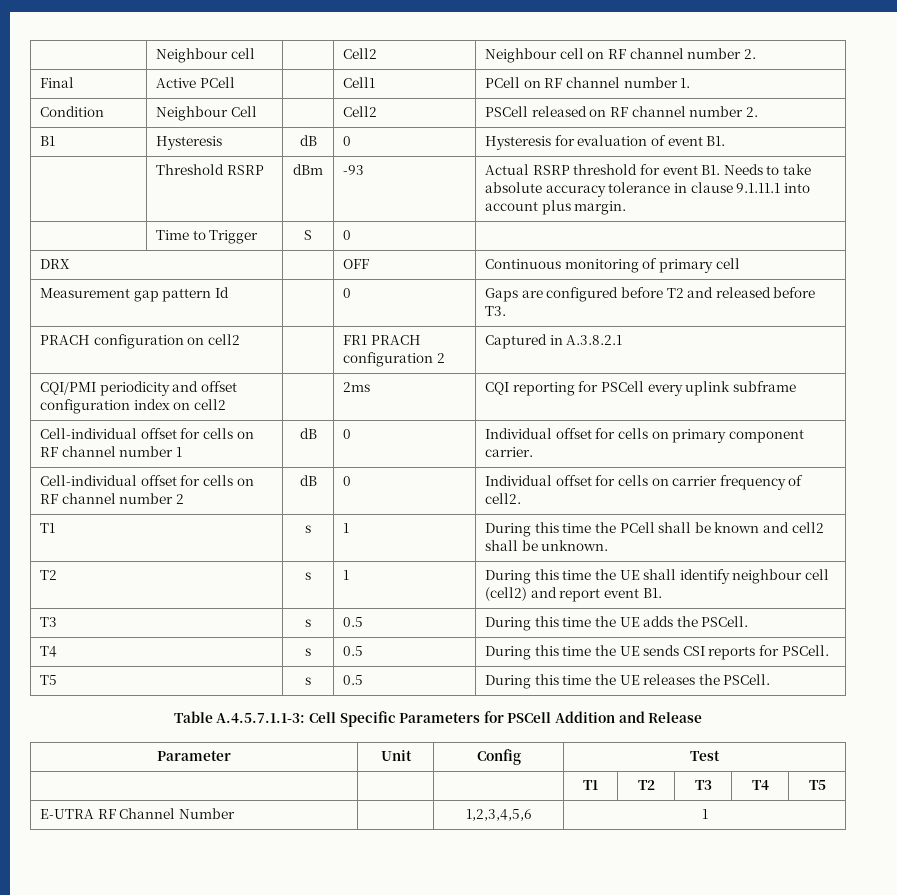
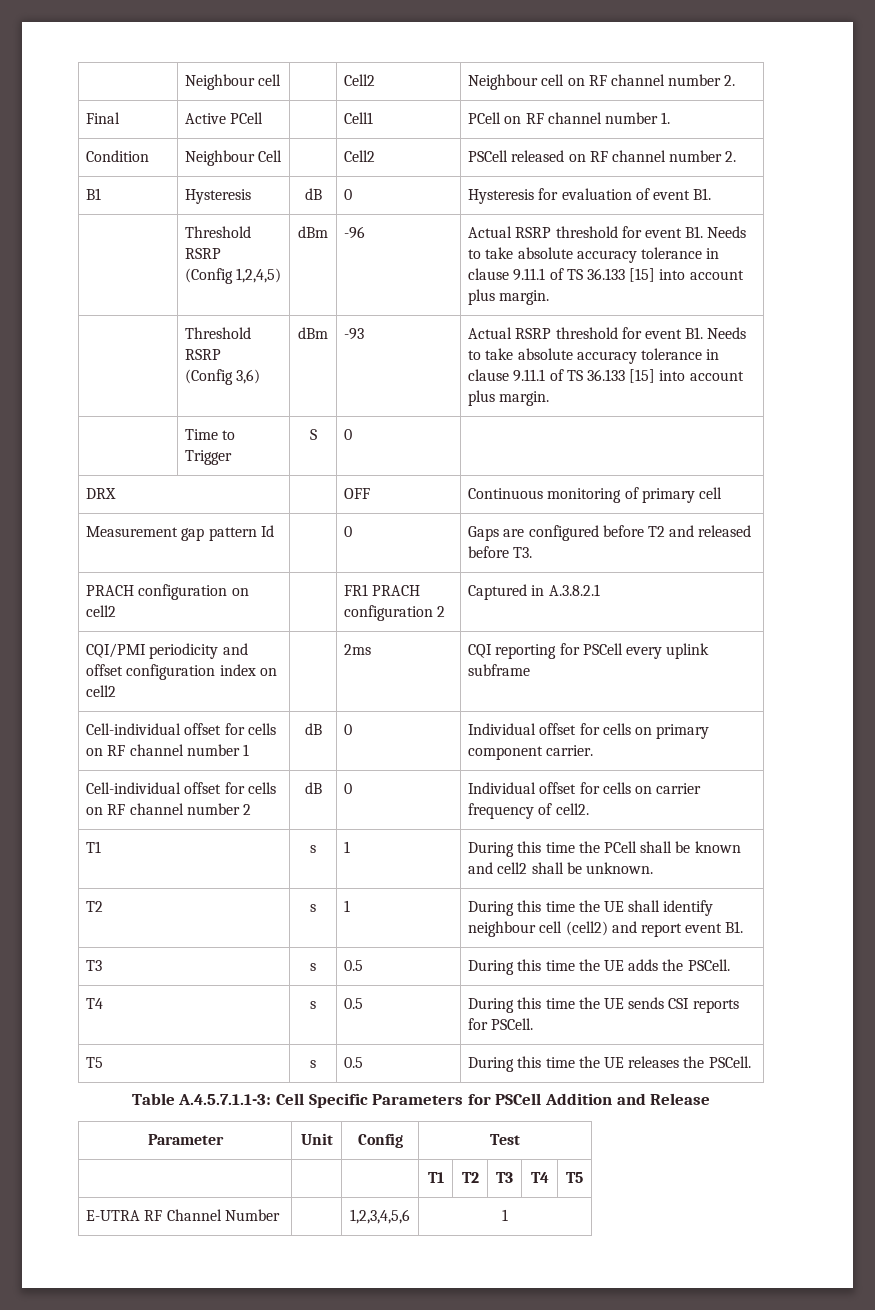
  B1 | Hysteresis | dB | 0 | Hysteresis for evaluation of event B1.
- | Threshold RSRP | dBm | -93 | Actual RSRP threshold for event B1. Needs to take absolute accuracy tolerance in clause 9.1.11.1 into account plus margin.
+ | Threshold RSRP
+ (Config 1,2,4,5) | dBm | -96 | Actual RSRP threshold for event B1. Needs to take absolute accuracy tolerance in clause 9.11.1 of TS 36.133 [15] into account plus margin.
+ | Threshold RSRP
+ (Config 3,6) | dBm | -93 | Actual RSRP threshold for event B1. Needs to take absolute accuracy tolerance in clause 9.11.1 of TS 36.133 [15] into account plus margin.

